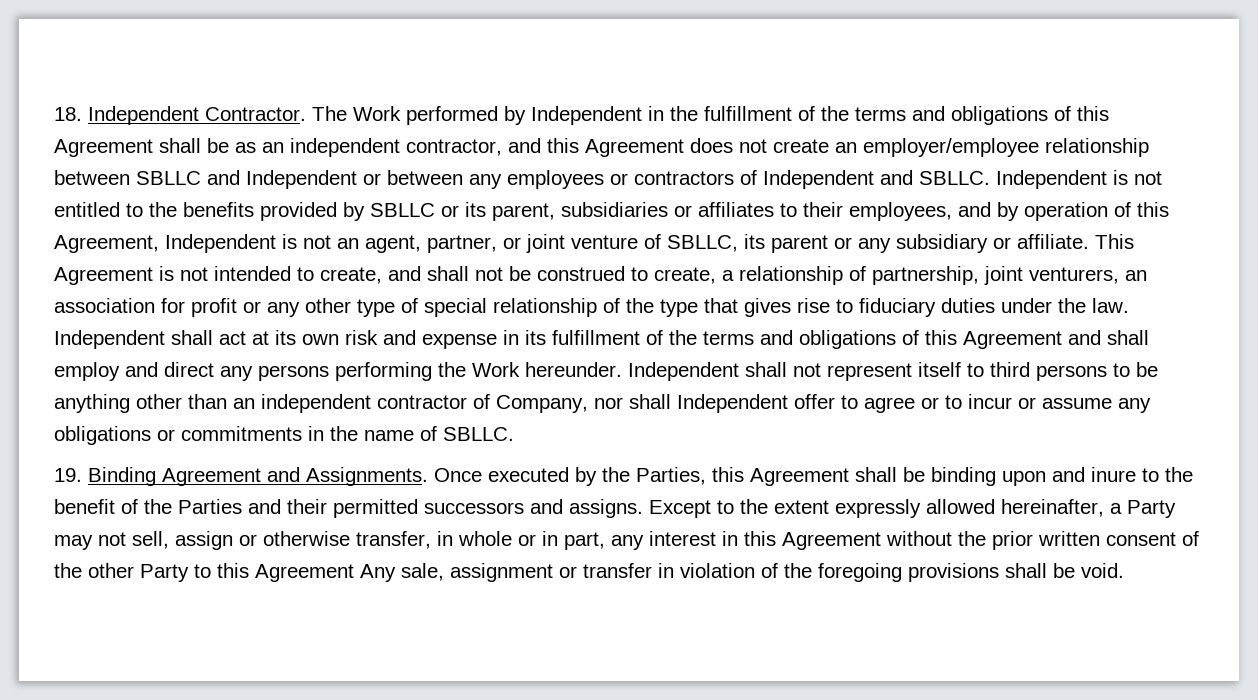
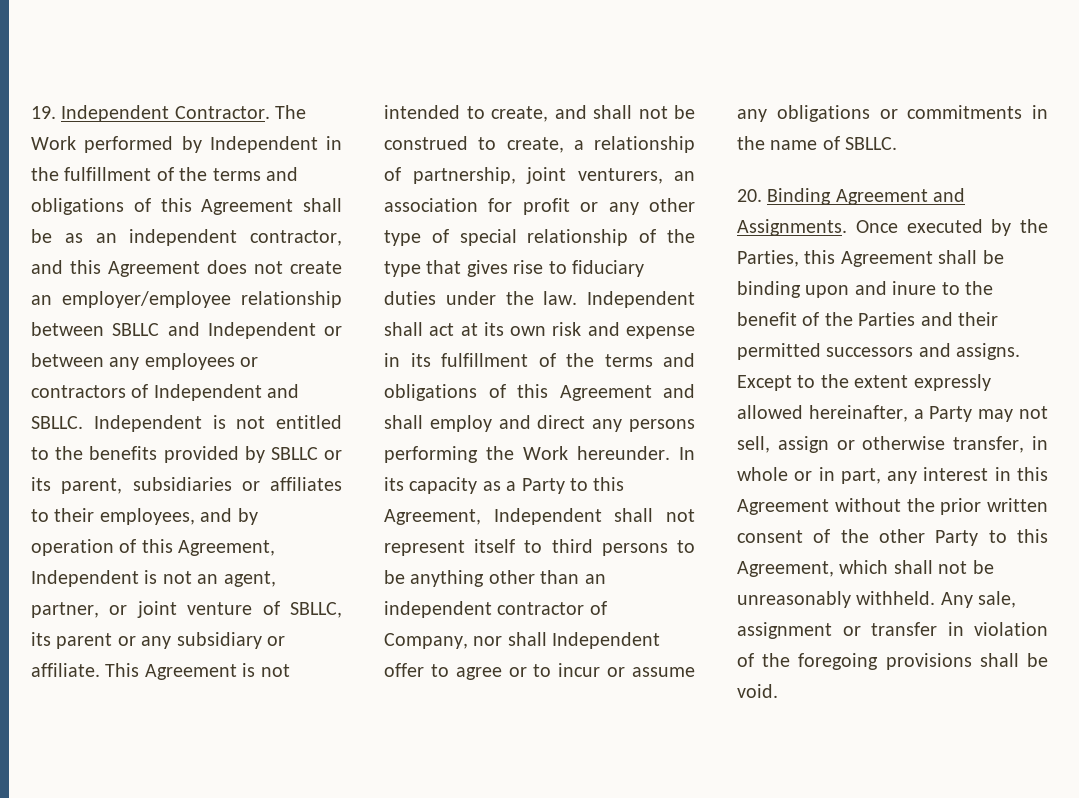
- 18. Independent Contractor.
+ 19. Independent Contractor.
- Independent shall not represent itself to third persons to be anything other than an independent contractor of Company, nor shall Independent offer to agree or to incur or assume any obligations or commitments in the name of SBLLC.
+ In its capacity as a Party to this Agreement, Independent shall not represent itself to third persons to be anything other than an independent contractor of Company, nor shall Independent offer to agree or to incur or assume any obligations or commitments in the name of SBLLC.
- 19. Binding Agreement and Assignments.
+ 20. Binding Agreement and Assignments.
- Except to the extent expressly allowed hereinafter, a Party may not sell, assign or otherwise transfer, in whole or in part, any interest in this Agreement without the prior written consent of the other Party to this Agreement Any sale, assignment or transfer in violation of the foregoing provisions shall be void.
+ Except to the extent expressly allowed hereinafter, a Party may not sell, assign or otherwise transfer, in whole or in part, any interest in this Agreement without the prior written consent of the other Party to this Agreement, which shall not be unreasonably withheld. Any sale, assignment or transfer in violation of the foregoing provisions shall be void.

